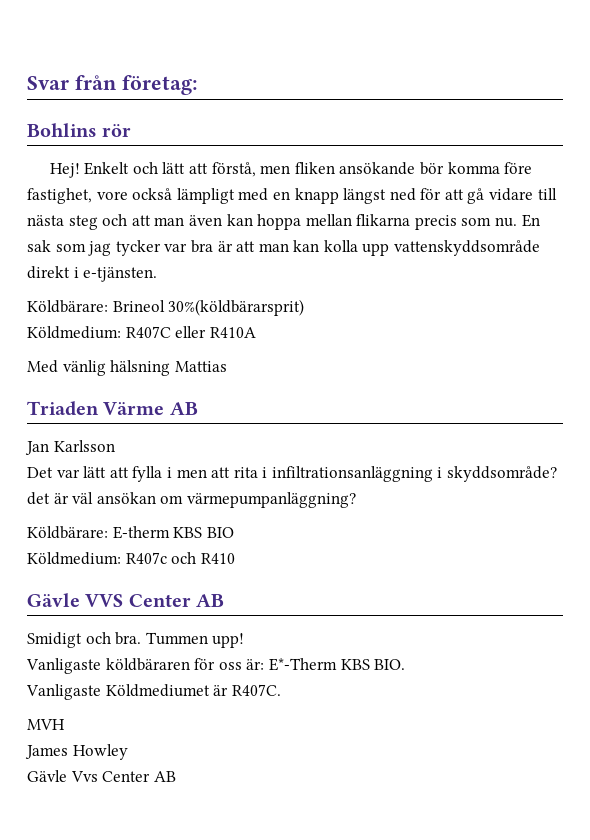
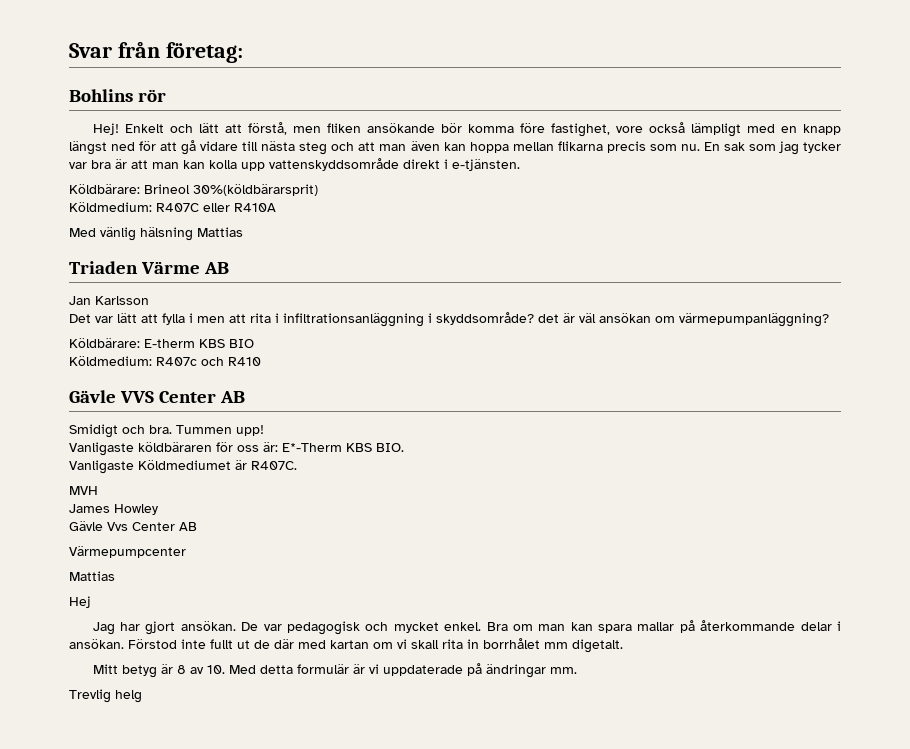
+ Värmepumpcenter
+ Mattias
+ Hej
+ Jag har gjort ansökan. De var pedagogisk och mycket enkel. Bra om man kan spara mallar på återkommande delar i ansökan. Förstod inte fullt ut de där med kartan om vi skall rita in borrhålet mm digetalt.
+ Mitt betyg är 8 av 10. Med detta formulär är vi uppdaterade på ändringar mm.
+ Trevlig helg

